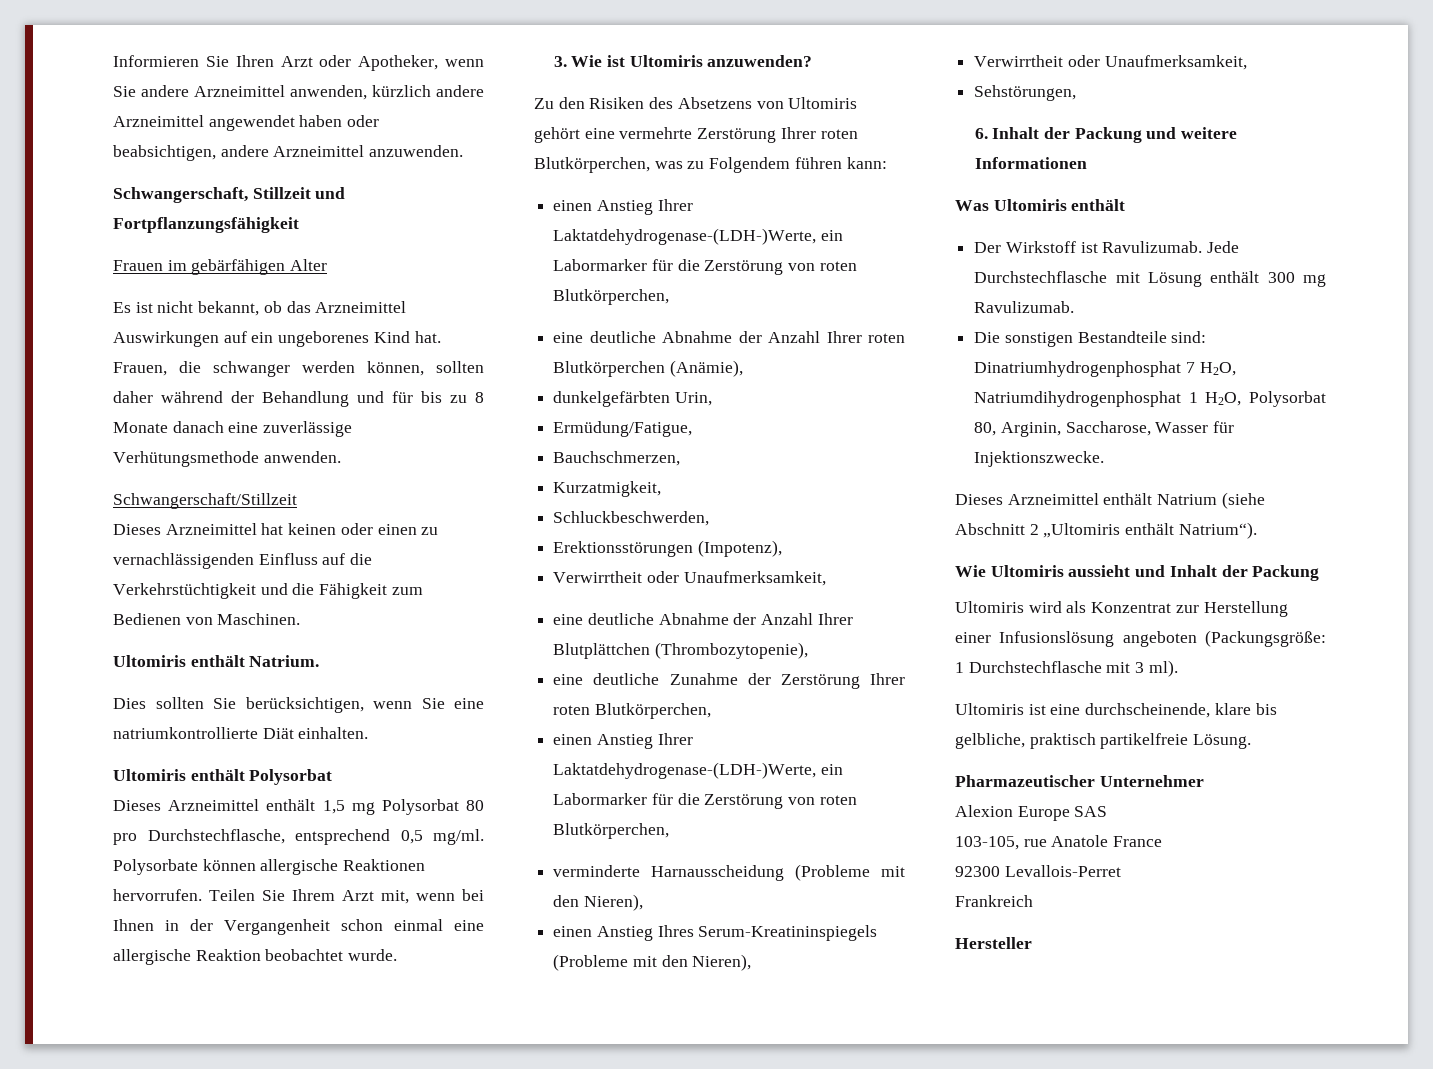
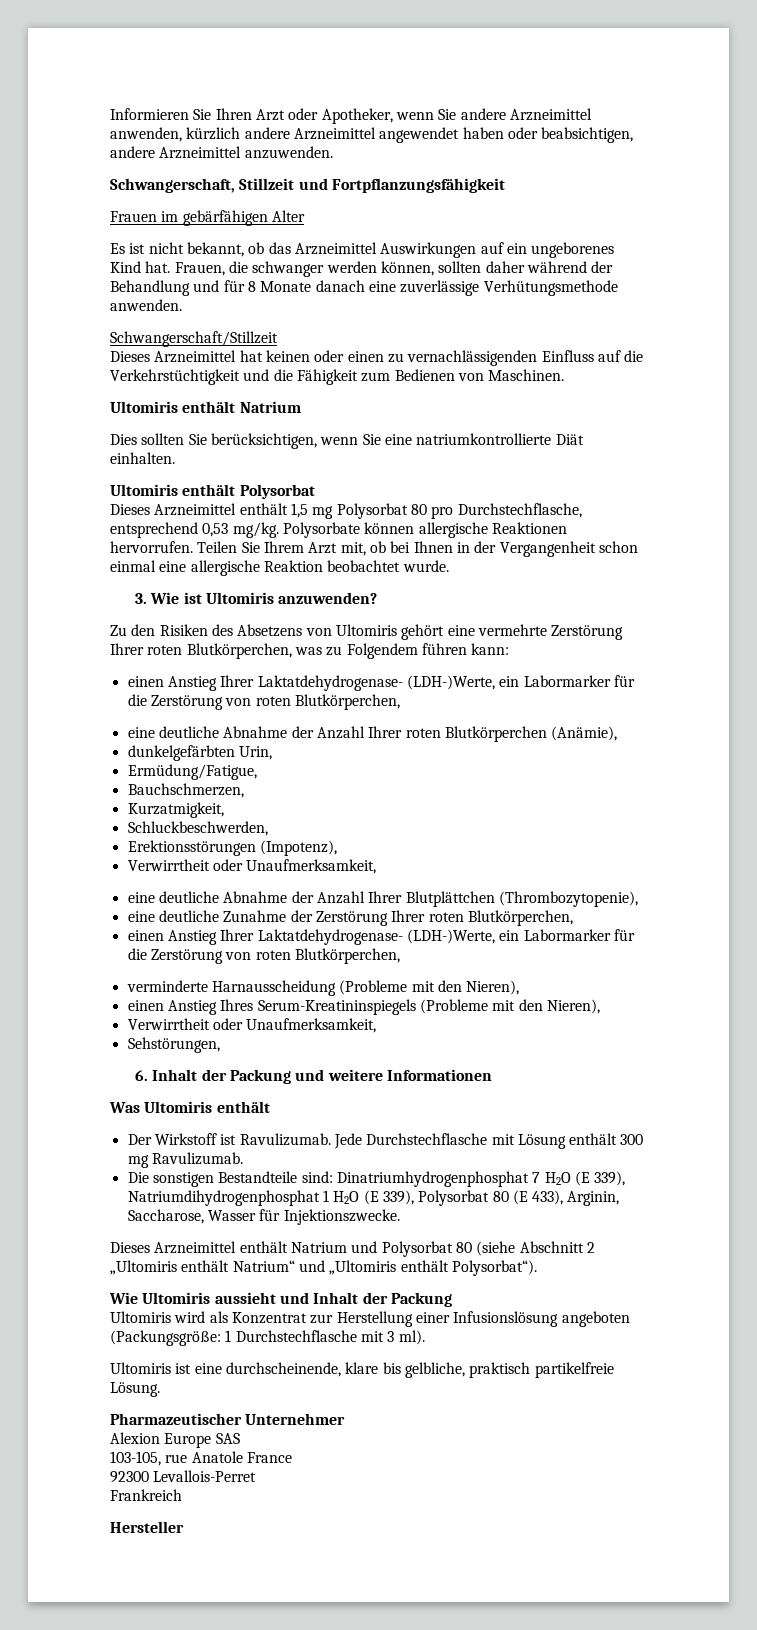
- Frauen, die schwanger werden können, sollten daher während der Behandlung und für bis zu 8 Monate danach eine zuverlässige Verhütungsmethode anwenden.
+ Frauen, die schwanger werden können, sollten daher während der Behandlung und für 8 Monate danach eine zuverlässige Verhütungsmethode anwenden.
- Ultomiris enthält Natrium.
+ Ultomiris enthält Natrium
- Dieses Arzneimittel enthält 1,5 mg Polysorbat 80 pro Durchstechflasche, entsprechend 0,5 mg/ml.
+ Dieses Arzneimittel enthält 1,5 mg Polysorbat 80 pro Durchstechflasche, entsprechend 0,53 mg/kg.
- Teilen Sie Ihrem Arzt mit, wenn bei Ihnen in der Vergangenheit schon einmal eine allergische Reaktion beobachtet wurde.
+ Teilen Sie Ihrem Arzt mit, ob bei Ihnen in der Vergangenheit schon einmal eine allergische Reaktion beobachtet wurde.
  Zu den Risiken des Absetzens von Ultomiris gehört eine vermehrte Zerstörung Ihrer roten Blutkörperchen, was zu Folgendem führen kann:
- einen Anstieg Ihrer Laktatdehydrogenase-(LDH-)Werte, ein Labormarker für die Zerstörung von roten Blutkörperchen,
+ einen Anstieg Ihrer Laktatdehydrogenase- (LDH-)Werte, ein Labormarker für die Zerstörung von roten Blutkörperchen,
  eine deutliche Zunahme der Zerstörung Ihrer roten Blutkörperchen,
- einen Anstieg Ihrer Laktatdehydrogenase-(LDH-)Werte, ein Labormarker für die Zerstörung von roten Blutkörperchen,
+ einen Anstieg Ihrer Laktatdehydrogenase- (LDH-)Werte, ein Labormarker für die Zerstörung von roten Blutkörperchen,
- Die sonstigen Bestandteile sind: Dinatriumhydrogenphosphat 7 H2O, Natriumdihydrogenphosphat 1 H2O, Polysorbat 80, Arginin, Saccharose, Wasser für Injektionszwecke.
+ Die sonstigen Bestandteile sind: Dinatriumhydrogenphosphat 7 H2O (E 339), Natriumdihydrogenphosphat 1 H2O (E 339), Polysorbat 80 (E 433), Arginin, Saccharose, Wasser für Injektionszwecke.
- Dieses Arzneimittel enthält Natrium (siehe Abschnitt 2 „Ultomiris enthält Natrium“).
+ Dieses Arzneimittel enthält Natrium und Polysorbat 80 (siehe Abschnitt 2 „Ultomiris enthält Natrium“ und „Ultomiris enthält Polysorbat“).

